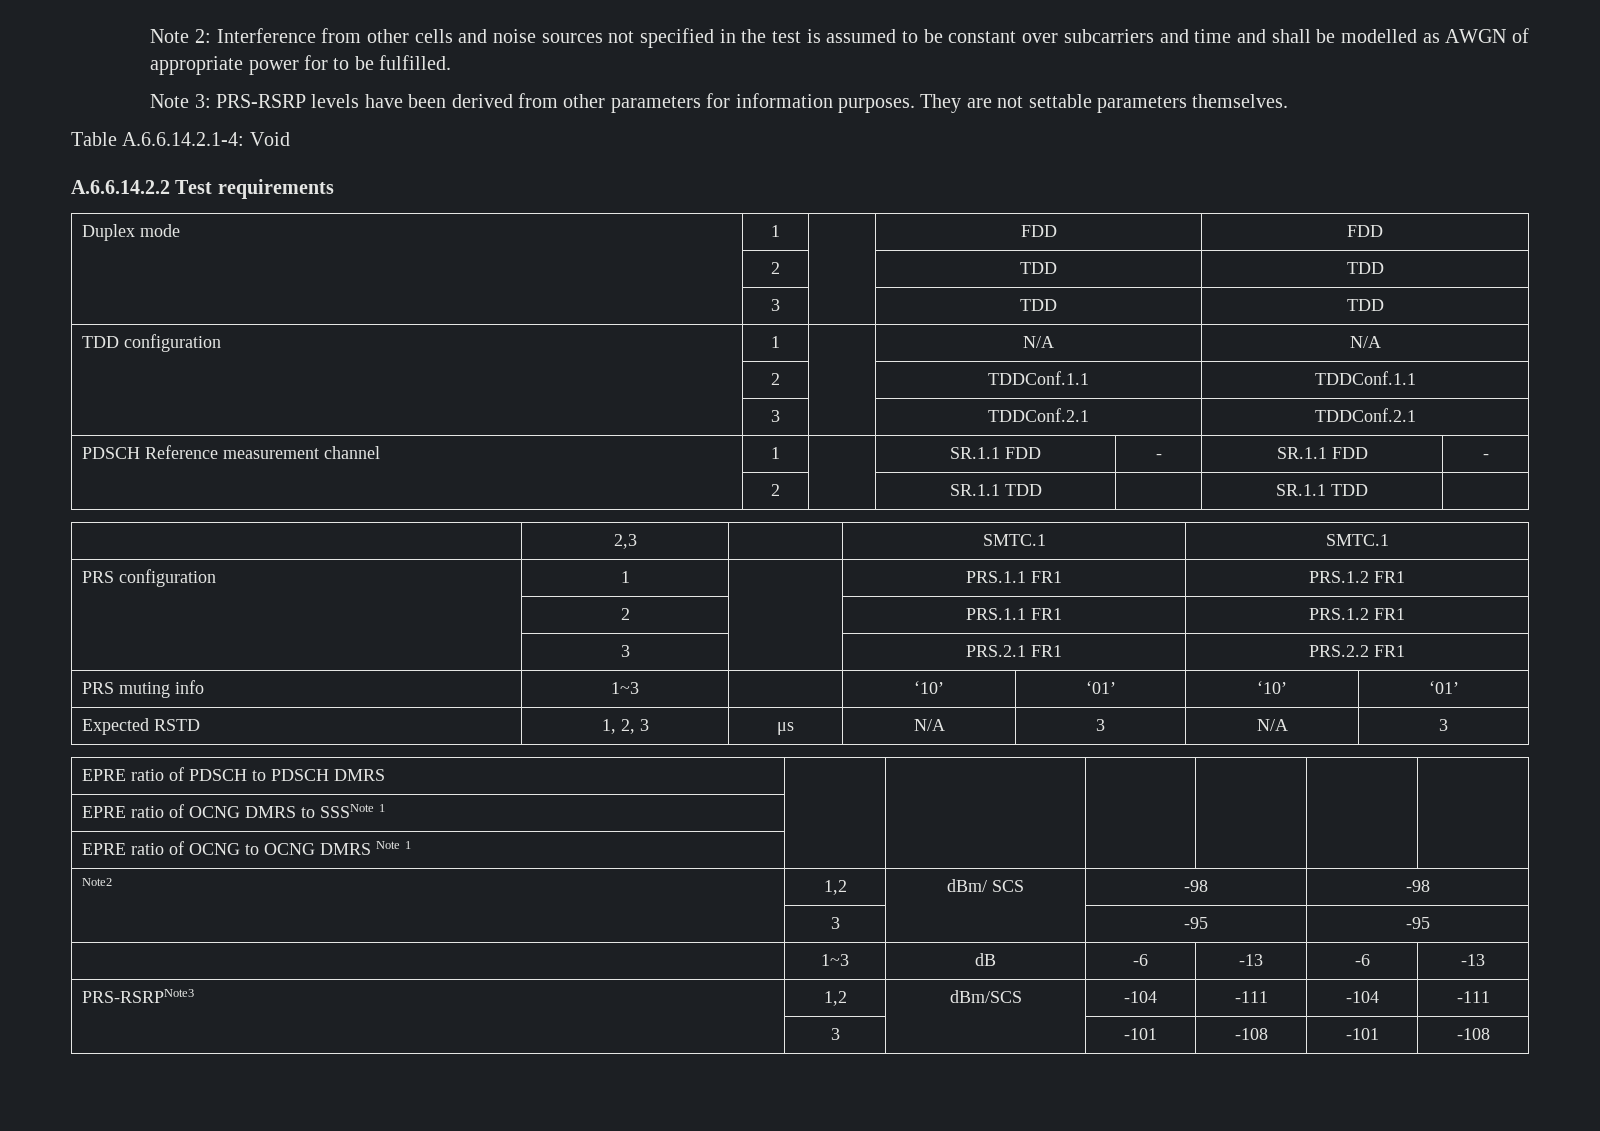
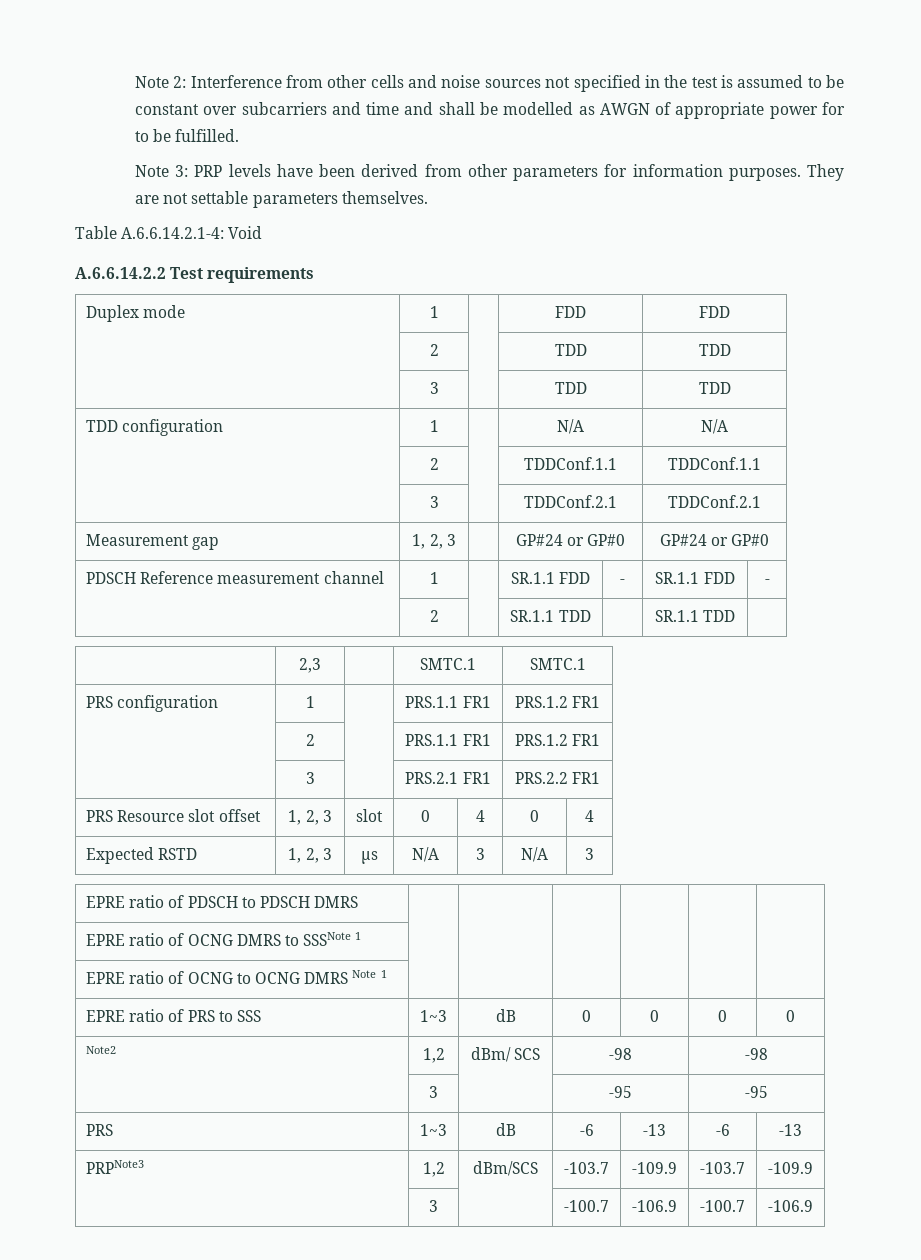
- Note 3: PRS-RSRP levels have been derived from other parameters for information purposes.
+ Note 3: PRP levels have been derived from other parameters for information purposes.
+ Measurement gap | 1, 2, 3 | | GP#24 or GP#0 | GP#24 or GP#0
- PRS muting info | 1~3 | | ‘10’ | ‘01’ | ‘10’ | ‘01’
+ PRS Resource slot offset | 1, 2, 3 | slot | 0 | 4 | 0 | 4
+ EPRE ratio of PRS to SSS | 1~3 | dB | 0 | 0 | 0 | 0
- | 1~3 | dB | -6 | -13 | -6 | -13
+ PRS | 1~3 | dB | -6 | -13 | -6 | -13
- PRS-RSRPNote3 | 1,2 | dBm/SCS | -104 | -111 | -104 | -111
- | 3 | | -101 | -108 | -101 | -108
+ PRPNote3 | 1,2 | dBm/SCS | -103.7 | -109.9 | -103.7 | -109.9
+ | 3 | | -100.7 | -106.9 | -100.7 | -106.9

